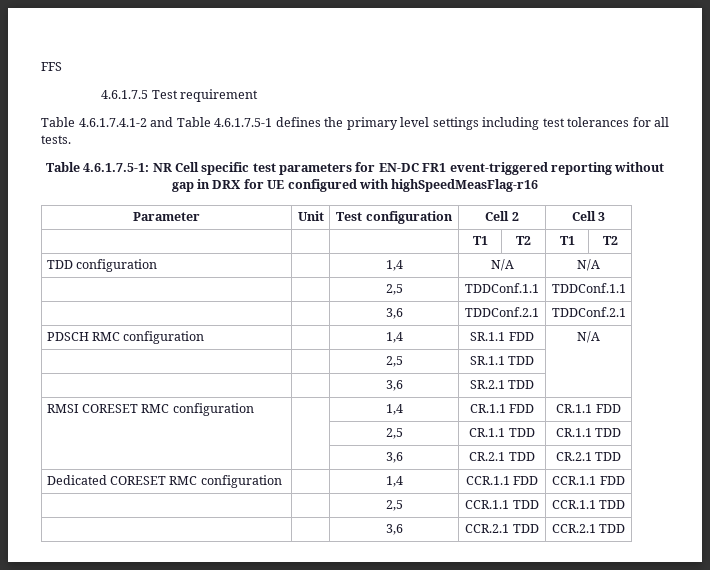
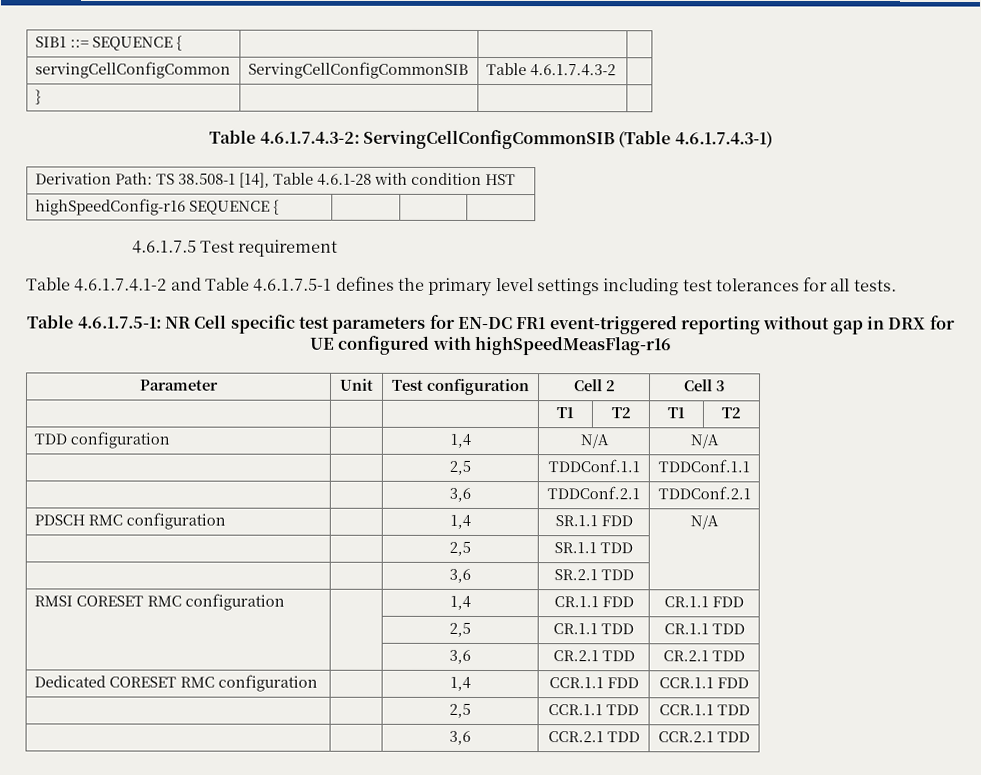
- FFS
+ SIB1 ::= SEQUENCE { | | |
+ servingCellConfigCommon | ServingCellConfigCommonSIB | Table 4.6.1.7.4.3-2 |
+ } | | |
+ Table 4.6.1.7.4.3-2: ServingCellConfigCommonSIB (Table 4.6.1.7.4.3-1)
+ Derivation Path: TS 38.508-1 [14], Table 4.6.1-28 with condition HST
+ highSpeedConfig-r16 SEQUENCE { | | |

